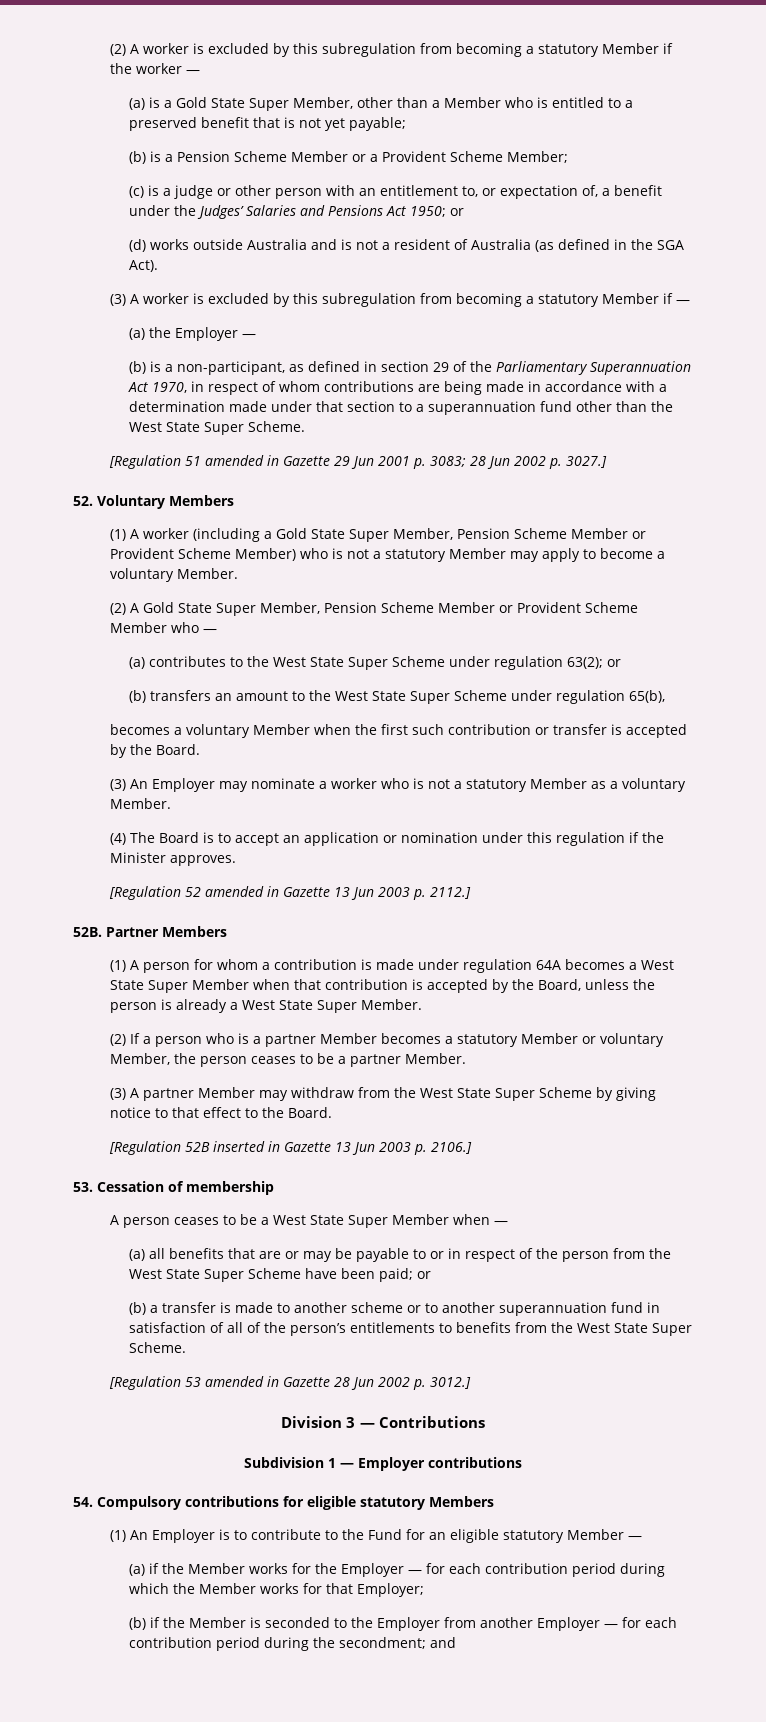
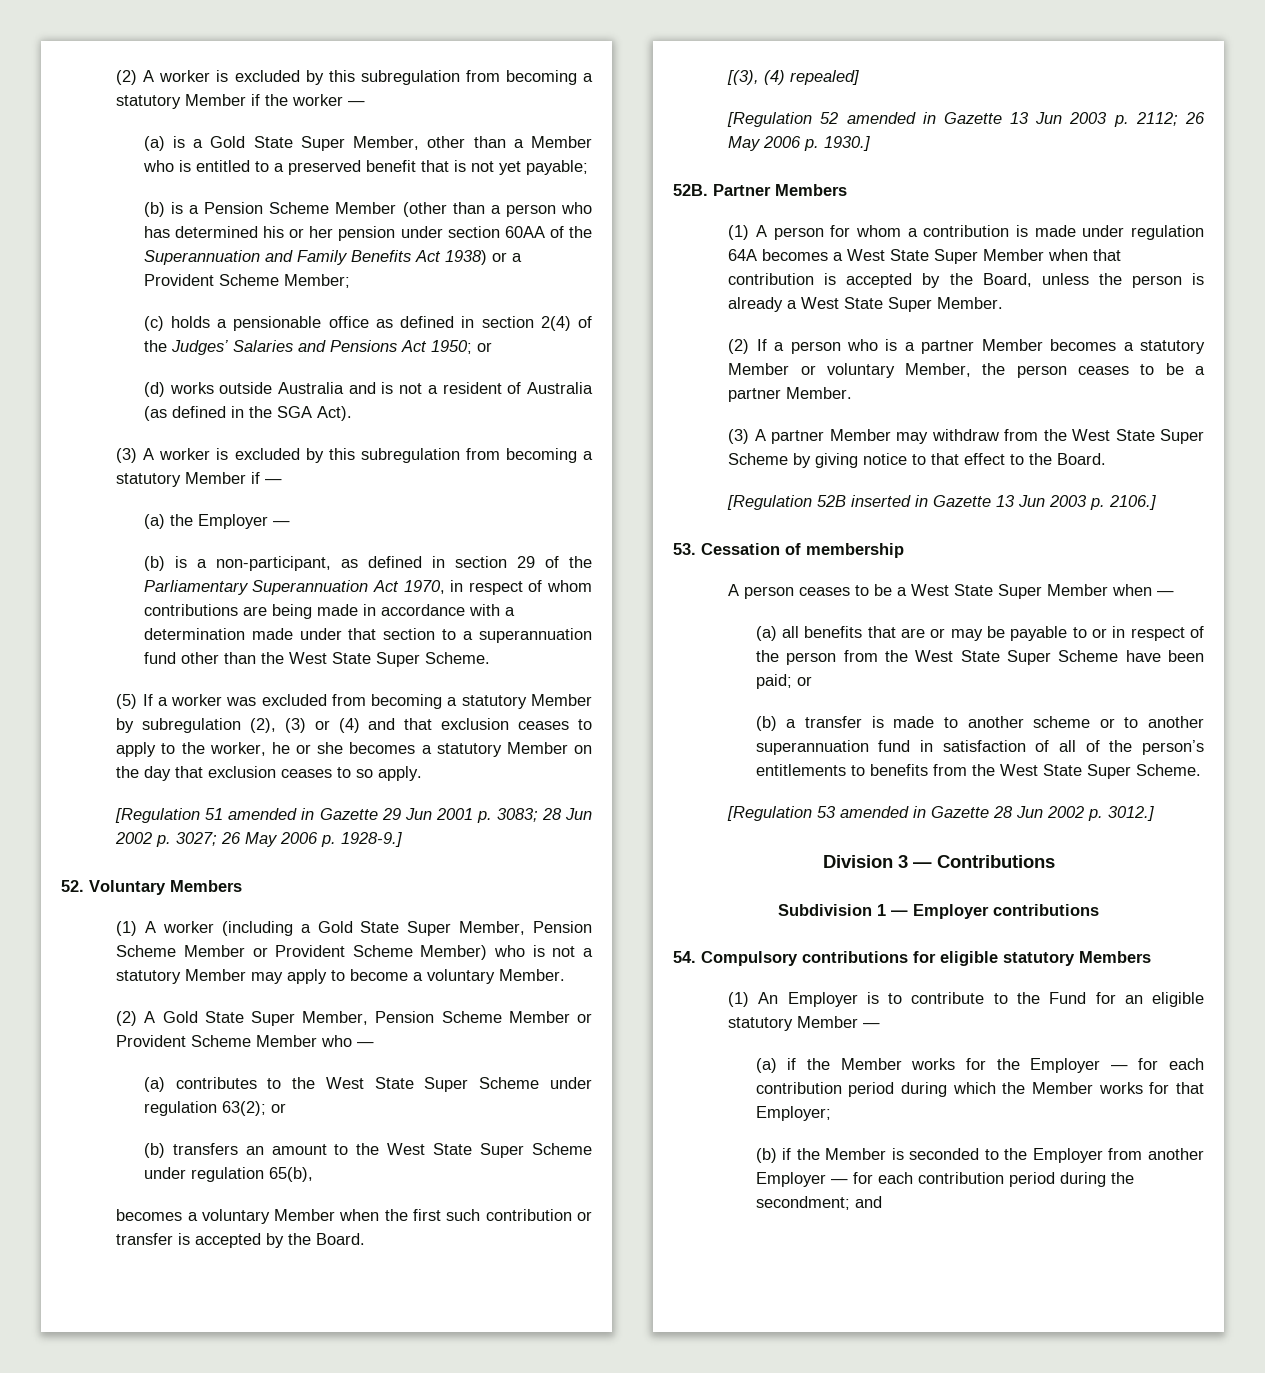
- (b) is a Pension Scheme Member or a Provident Scheme Member;
+ (b) is a Pension Scheme Member (other than a person who has determined his or her pension under section 60AA of the Superannuation and Family Benefits Act 1938) or a Provident Scheme Member;
- (c) is a judge or other person with an entitlement to, or expectation of, a benefit under the Judges’ Salaries and Pensions Act 1950; or
+ (c) holds a pensionable office as defined in section 2(4) of the Judges’ Salaries and Pensions Act 1950; or
+ (5) If a worker was excluded from becoming a statutory Member by subregulation (2), (3) or (4) and that exclusion ceases to apply to the worker, he or she becomes a statutory Member on the day that exclusion ceases to so apply.
- [Regulation 51 amended in Gazette 29 Jun 2001 p. 3083; 28 Jun 2002 p. 3027.]
+ [Regulation 51 amended in Gazette 29 Jun 2001 p. 3083; 28 Jun 2002 p. 3027; 26 May 2006 p. 1928-9.]
- (3) An Employer may nominate a worker who is not a statutory Member as a voluntary Member.
- (4) The Board is to accept an application or nomination under this regulation if the Minister approves.
+ [(3), (4) repealed]
- [Regulation 52 amended in Gazette 13 Jun 2003 p. 2112.]
+ [Regulation 52 amended in Gazette 13 Jun 2003 p. 2112; 26 May 2006 p. 1930.]

